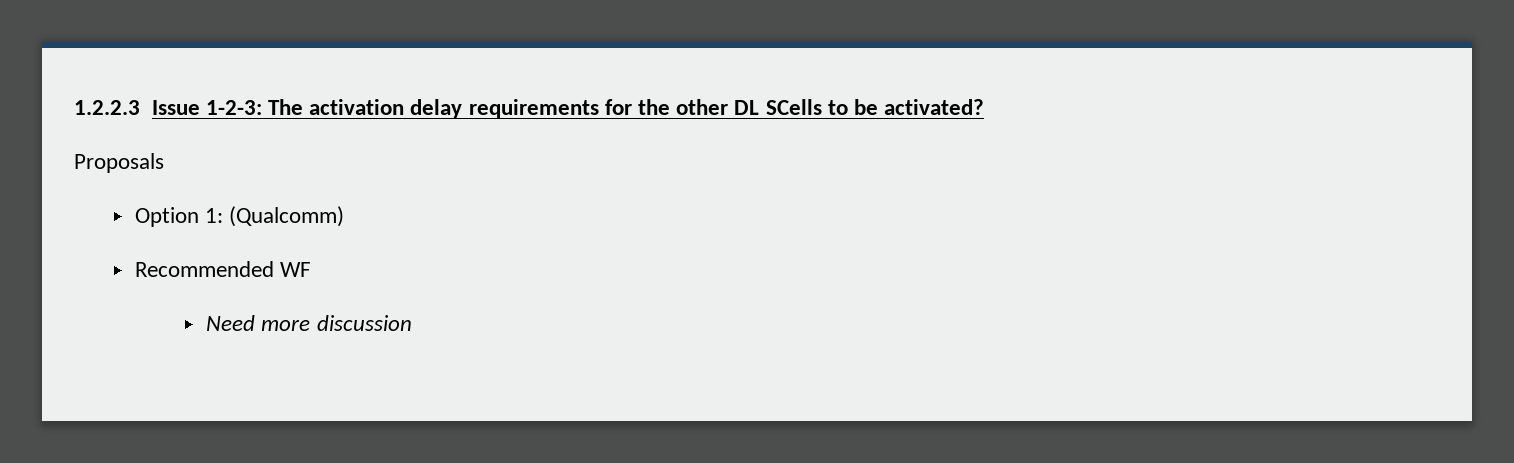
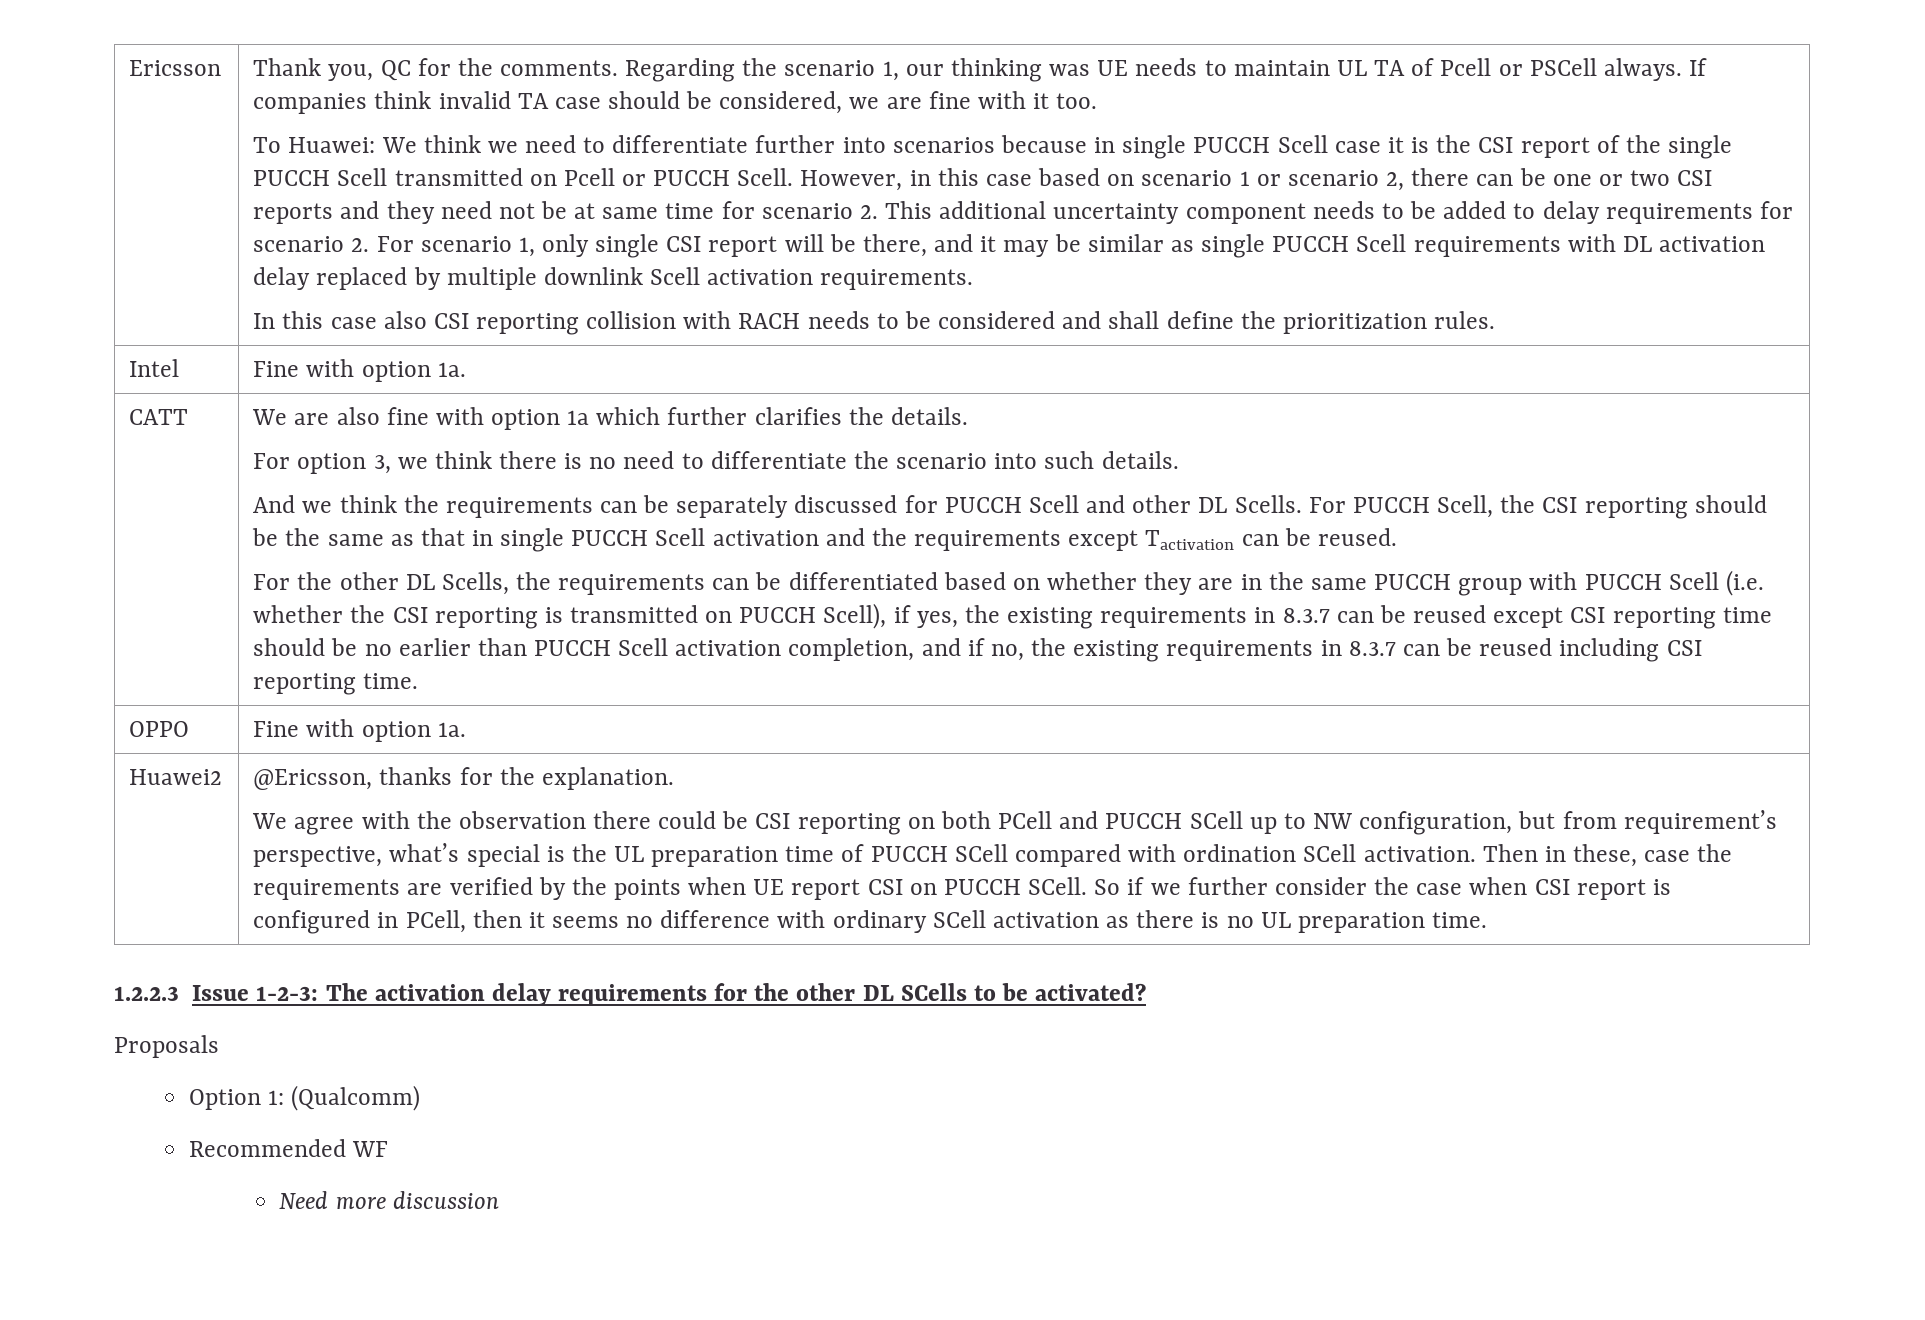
+ Ericsson | Thank you, QC for the comments. Regarding the scenario 1, our thinking was UE needs to maintain UL TA of Pcell or PSCell always. If companies think invalid TA case should be considered, we are fine with it too.
+ To Huawei: We think we need to differentiate further into scenarios because in single PUCCH Scell case it is the CSI report of the single PUCCH Scell transmitted on Pcell or PUCCH Scell. However, in this case based on scenario 1 or scenario 2, there can be one or two CSI reports and they need not be at same time for scenario 2. This additional uncertainty component needs to be added to delay requirements for scenario 2. For scenario 1, only single CSI report will be there, and it may be similar as single PUCCH Scell requirements with DL activation delay replaced by multiple downlink Scell activation requirements.
+ In this case also CSI reporting collision with RACH needs to be considered and shall define the prioritization rules.
+ Intel | Fine with option 1a.
+ CATT | We are also fine with option 1a which further clarifies the details.
+ For option 3, we think there is no need to differentiate the scenario into such details.
+ And we think the requirements can be separately discussed for PUCCH Scell and other DL Scells. For PUCCH Scell, the CSI reporting should be the same as that in single PUCCH Scell activation and the requirements except Tactivation can be reused.
+ For the other DL Scells, the requirements can be differentiated based on whether they are in the same PUCCH group with PUCCH Scell (i.e. whether the CSI reporting is transmitted on PUCCH Scell), if yes, the existing requirements in 8.3.7 can be reused except CSI reporting time should be no earlier than PUCCH Scell activation completion, and if no, the existing requirements in 8.3.7 can be reused including CSI reporting time.
+ OPPO | Fine with option 1a.
+ Huawei2 | @Ericsson, thanks for the explanation.
+ We agree with the observation there could be CSI reporting on both PCell and PUCCH SCell up to NW configuration, but from requirement’s perspective, what’s special is the UL preparation time of PUCCH SCell compared with ordination SCell activation. Then in these, case the requirements are verified by the points when UE report CSI on PUCCH SCell. So if we further consider the case when CSI report is configured in PCell, then it seems no difference with ordinary SCell activation as there is no UL preparation time.

